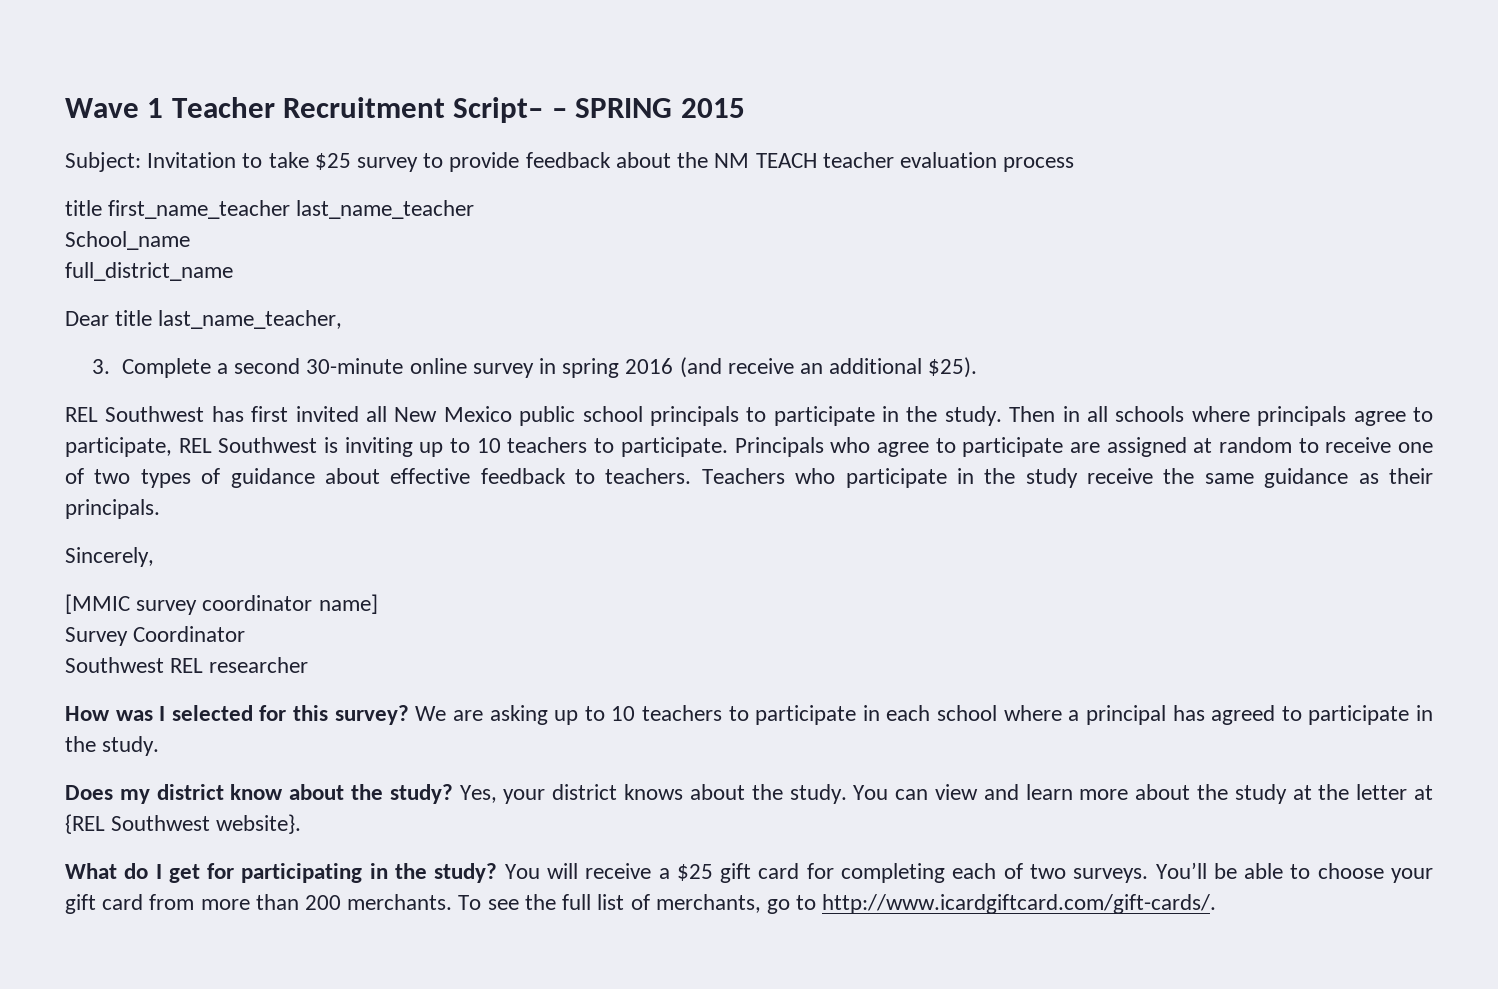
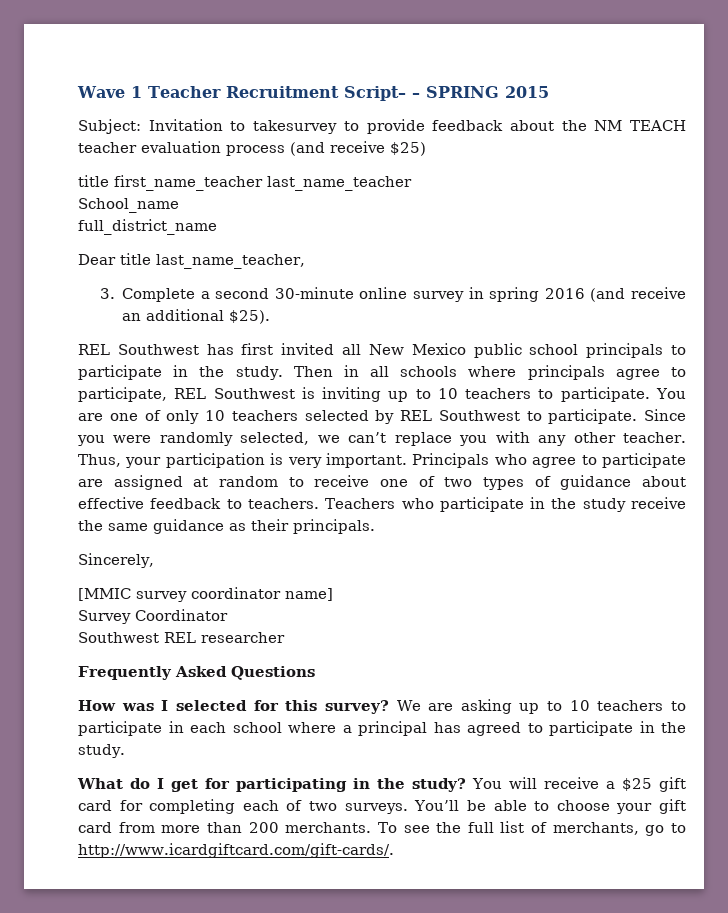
- Subject: Invitation to take $25 survey to provide feedback about the NM TEACH teacher evaluation process
+ Subject: Invitation to takesurvey to provide feedback about the NM TEACH teacher evaluation process (and receive $25)
+ You are one of only 10 teachers selected by REL Southwest to participate. Since you were randomly selected, we can’t replace you with any other teacher. Thus, your participation is very important.
+ Frequently Asked Questions
- Does my district know about the study? Yes, your district knows about the study. You can view and learn more about the study at the letter at {REL Southwest website}.

